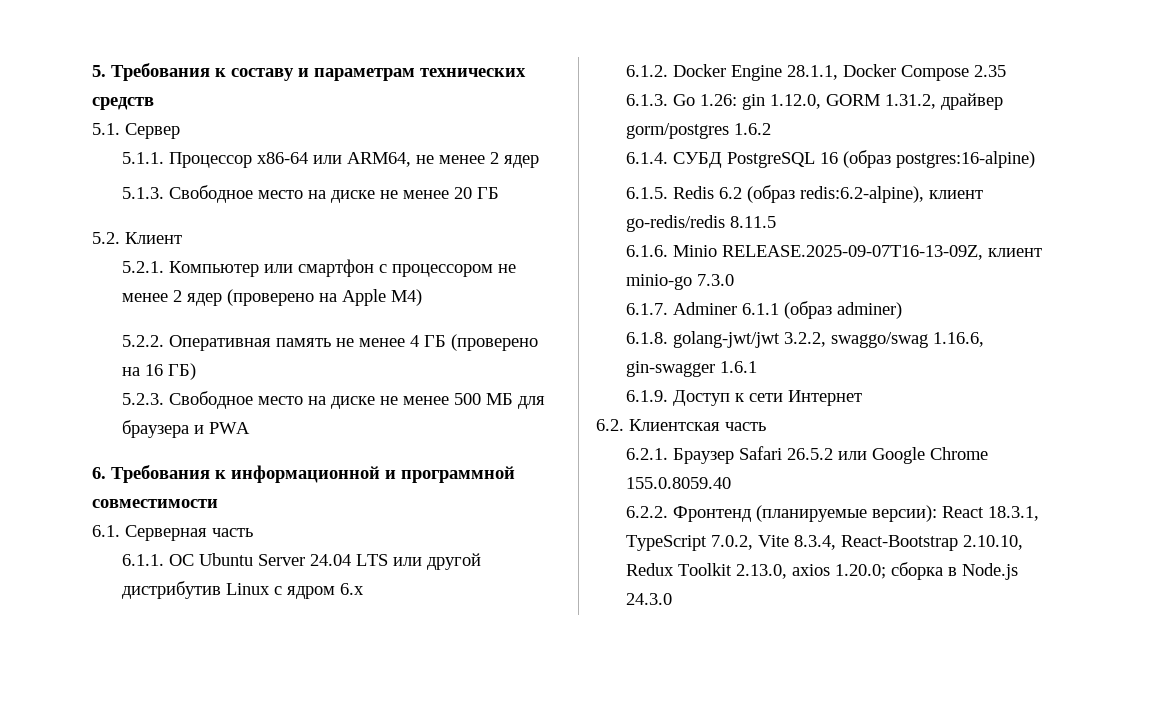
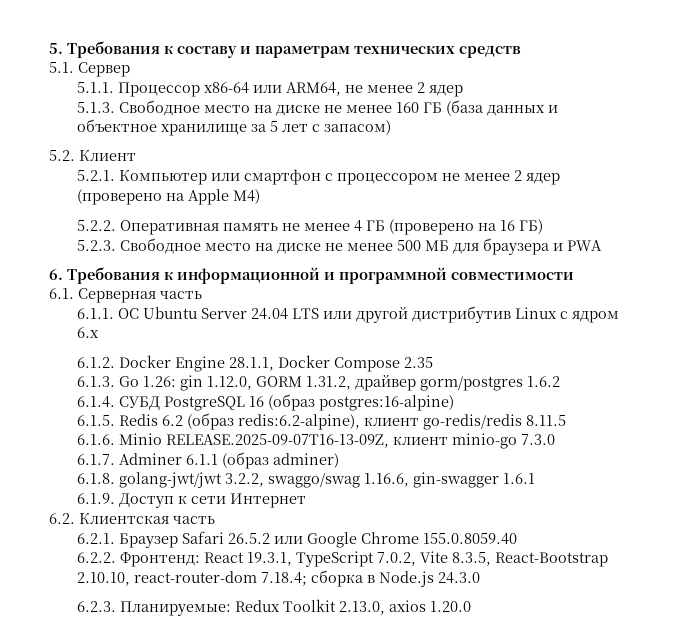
- 5.1.3. Свободное место на диске не менее 20 ГБ
+ 5.1.3. Свободное место на диске не менее 160 ГБ (база данных и объектное хранилище за 5 лет с запасом)
- 6.2.2. Фронтенд (планируемые версии): React 18.3.1, TypeScript 7.0.2, Vite 8.3.4, React-Bootstrap 2.10.10, Redux Toolkit 2.13.0, axios 1.20.0; сборка в Node.js 24.3.0
+ 6.2.2. Фронтенд: React 19.3.1, TypeScript 7.0.2, Vite 8.3.5, React-Bootstrap 2.10.10, react-router-dom 7.18.4; сборка в Node.js 24.3.0
+ 6.2.3. Планируемые: Redux Toolkit 2.13.0, axios 1.20.0

